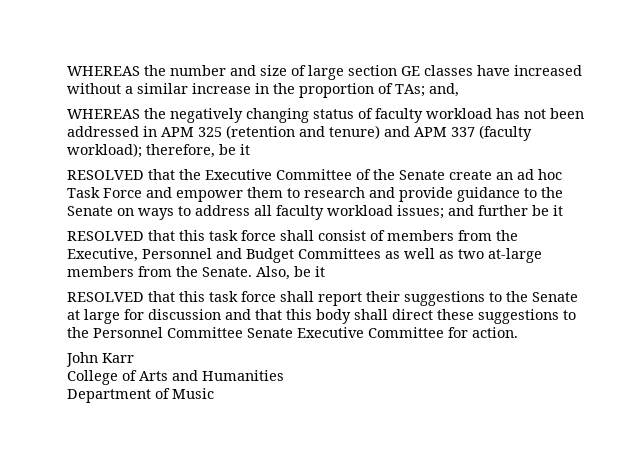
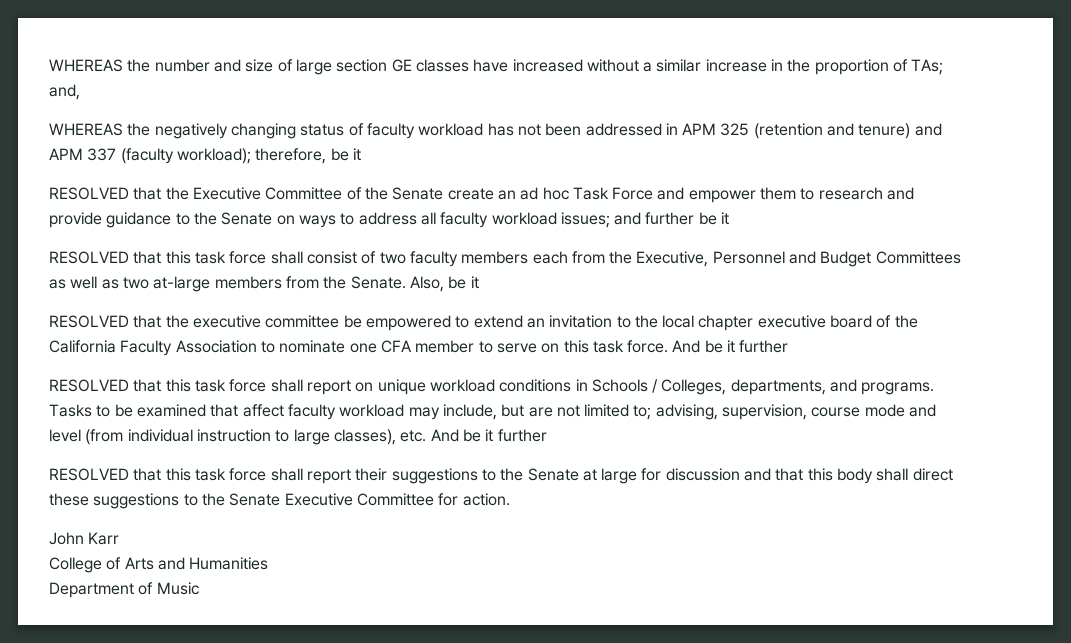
- RESOLVED that this task force shall consist of members from the Executive, Personnel and Budget Committees as well as two at-large members from the Senate.
+ RESOLVED that this task force shall consist of two faculty members each from the Executive, Personnel and Budget Committees as well as two at-large members from the Senate.
+ RESOLVED that the executive committee be empowered to extend an invitation to the local chapter executive board of the California Faculty Association to nominate one CFA member to serve on this task force. And be it further
+ RESOLVED that this task force shall report on unique workload conditions in Schools / Colleges, departments, and programs. Tasks to be examined that affect faculty workload may include, but are not limited to; advising, supervision, course mode and level (from individual instruction to large classes), etc. And be it further
- RESOLVED that this task force shall report their suggestions to the Senate at large for discussion and that this body shall direct these suggestions to the Personnel Committee Senate Executive Committee for action.
+ RESOLVED that this task force shall report their suggestions to the Senate at large for discussion and that this body shall direct these suggestions to the Senate Executive Committee for action.

